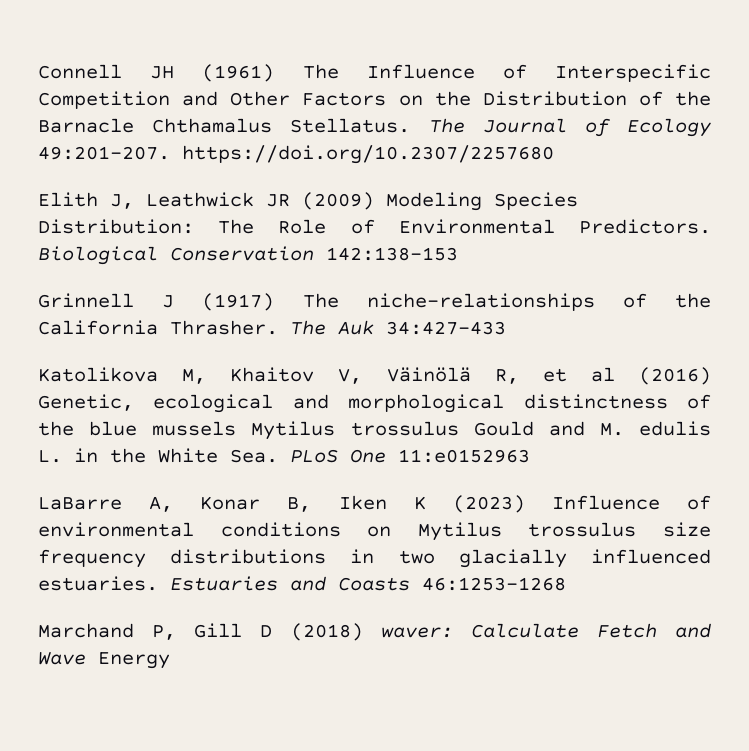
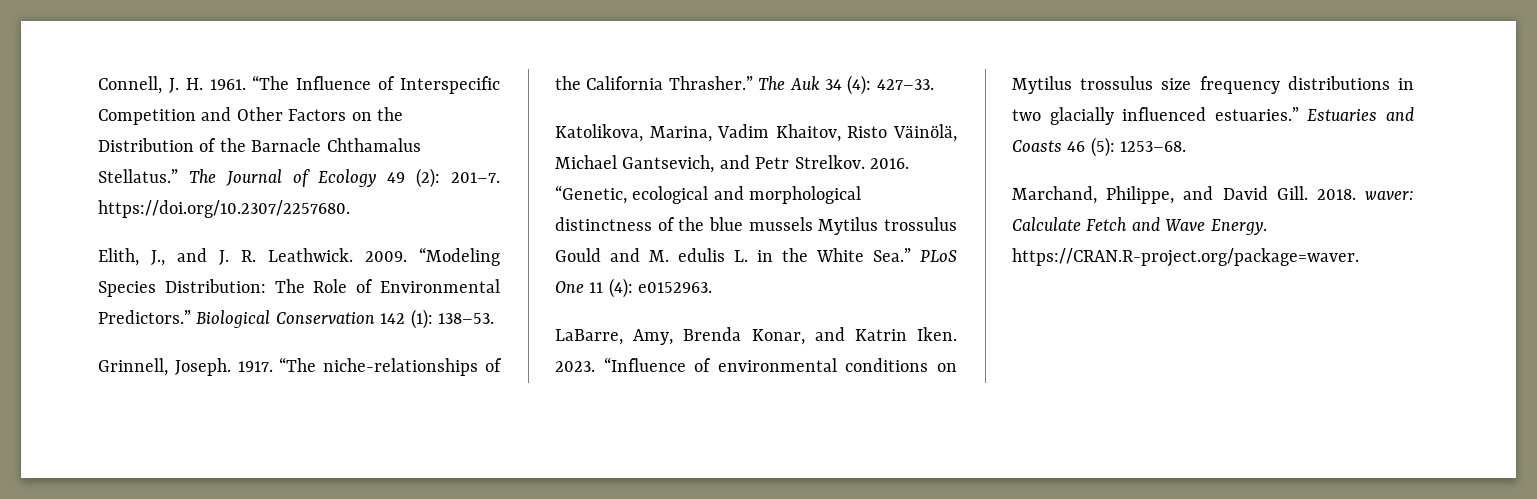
- Connell JH (1961) The Influence of Interspecific Competition and Other Factors on the Distribution of the Barnacle Chthamalus Stellatus.
+ Connell, J. H. 1961. “The Influence of Interspecific Competition and Other Factors on the Distribution of the Barnacle Chthamalus Stellatus.”
- The Journal of Ecology 49:201–207. https://doi.org/10.2307/2257680
- Elith J, Leathwick JR (2009) Modeling Species Distribution: The Role of Environmental Predictors.
+ The Journal of Ecology 49 (2): 201–7. https://doi.org/10.2307/2257680.
+ Elith, J., and J. R. Leathwick. 2009. “Modeling Species Distribution: The Role of Environmental Predictors.”
- Biological Conservation 142:138–153
- Grinnell J (1917) The niche-relationships of the California Thrasher.
+ Biological Conservation 142 (1): 138–53.
+ Grinnell, Joseph. 1917. “The niche-relationships of the California Thrasher.”
- The Auk 34:427–433
- Katolikova M, Khaitov V, Väinölä R, et al (2016) Genetic, ecological and morphological distinctness of the blue mussels Mytilus trossulus Gould and M. edulis L. in the White Sea. PLoS One 11:e0152963
- LaBarre A, Konar B, Iken K (2023) Influence of environmental conditions on Mytilus trossulus size frequency distributions in two glacially influenced estuaries.
+ The Auk 34 (4): 427–33.
+ Katolikova, Marina, Vadim Khaitov, Risto Väinölä, Michael Gantsevich, and Petr Strelkov. 2016. “Genetic, ecological and morphological distinctness of the blue mussels Mytilus trossulus Gould and M. edulis L. in the White Sea.” PLoS One 11 (4): e0152963.
+ LaBarre, Amy, Brenda Konar, and Katrin Iken. 2023. “Influence of environmental conditions on Mytilus trossulus size frequency distributions in two glacially influenced estuaries.”
- Estuaries and Coasts 46:1253–1268
- Marchand P, Gill D (2018) waver: Calculate Fetch and Wave Energy
+ Estuaries and Coasts 46 (5): 1253–68.
+ Marchand, Philippe, and David Gill. 2018. waver: Calculate Fetch and Wave Energy. https://CRAN.R-project.org/package=waver.

